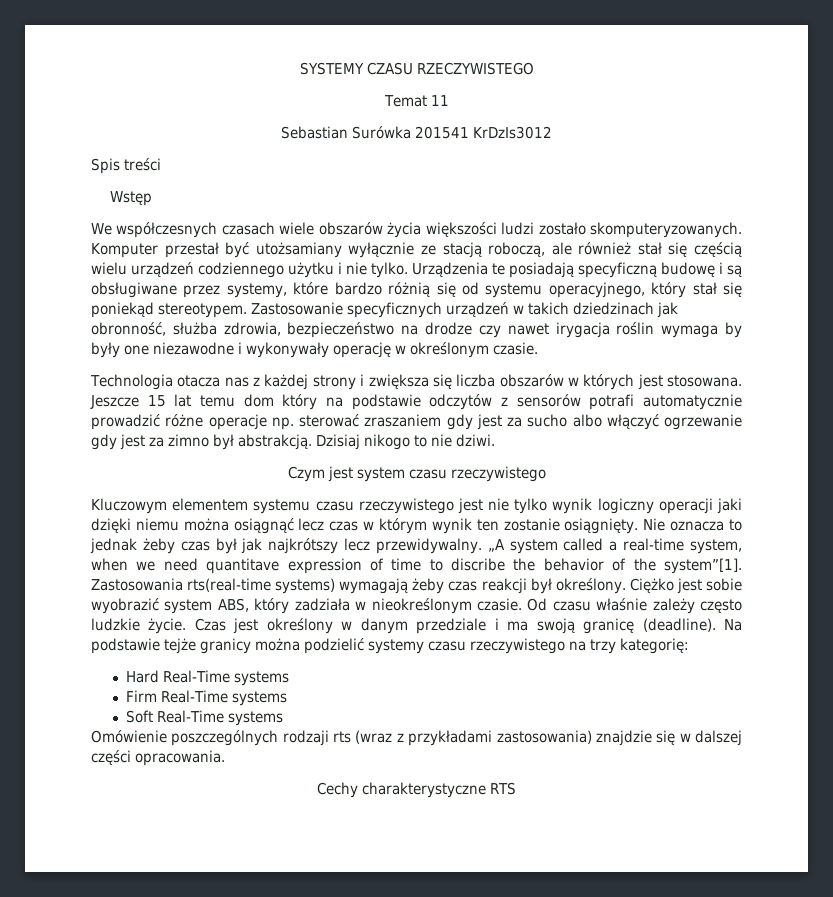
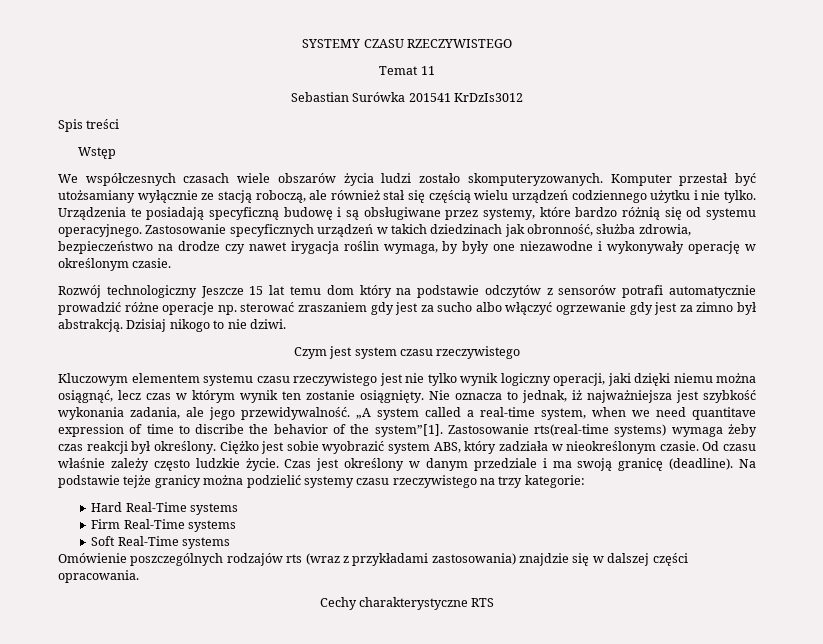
- We współczesnych czasach wiele obszarów życia większości ludzi zostało skomputeryzowanych.
+ We współczesnych czasach wiele obszarów życia ludzi zostało skomputeryzowanych.
- Urządzenia te posiadają specyficzną budowę i są obsługiwane przez systemy, które bardzo różnią się od systemu operacyjnego, który stał się poniekąd stereotypem.
+ Urządzenia te posiadają specyficzną budowę i są obsługiwane przez systemy, które bardzo różnią się od systemu operacyjnego.
- Zastosowanie specyficznych urządzeń w takich dziedzinach jak obronność, służba zdrowia, bezpieczeństwo na drodze czy nawet irygacja roślin wymaga by były one niezawodne i wykonywały operację w określonym czasie.
+ Zastosowanie specyficznych urządzeń w takich dziedzinach jak obronność, służba zdrowia, bezpieczeństwo na drodze czy nawet irygacja roślin wymaga, by były one niezawodne i wykonywały operację w określonym czasie.
- Technologia otacza nas z każdej strony i zwiększa się liczba obszarów w których jest stosowana. Jeszcze 15 lat temu dom który na podstawie odczytów z sensorów potrafi automatycznie prowadzić różne operacje np. sterować zraszaniem gdy jest za sucho albo włączyć ogrzewanie gdy jest za zimno był abstrakcją.
+ Rozwój technologiczny Jeszcze 15 lat temu dom który na podstawie odczytów z sensorów potrafi automatycznie prowadzić różne operacje np. sterować zraszaniem gdy jest za sucho albo włączyć ogrzewanie gdy jest za zimno był abstrakcją.
- Kluczowym elementem systemu czasu rzeczywistego jest nie tylko wynik logiczny operacji jaki dzięki niemu można osiągnąć lecz czas w którym wynik ten zostanie osiągnięty.
+ Kluczowym elementem systemu czasu rzeczywistego jest nie tylko wynik logiczny operacji, jaki dzięki niemu można osiągnąć, lecz czas w którym wynik ten zostanie osiągnięty.
- Nie oznacza to jednak żeby czas był jak najkrótszy lecz przewidywalny.
+ Nie oznacza to jednak, iż najważniejsza jest szybkość wykonania zadania, ale jego przewidywalność.
- Zastosowania rts(real-time systems) wymagają żeby czas reakcji był określony.
+ Zastosowanie rts(real-time systems) wymaga żeby czas reakcji był określony.
- Na podstawie tejże granicy można podzielić systemy czasu rzeczywistego na trzy kategorię:
+ Na podstawie tejże granicy można podzielić systemy czasu rzeczywistego na trzy kategorie:
- Omówienie poszczególnych rodzaji rts (wraz z przykładami zastosowania) znajdzie się w dalszej części opracowania.
+ Omówienie poszczególnych rodzajów rts (wraz z przykładami zastosowania) znajdzie się w dalszej części opracowania.

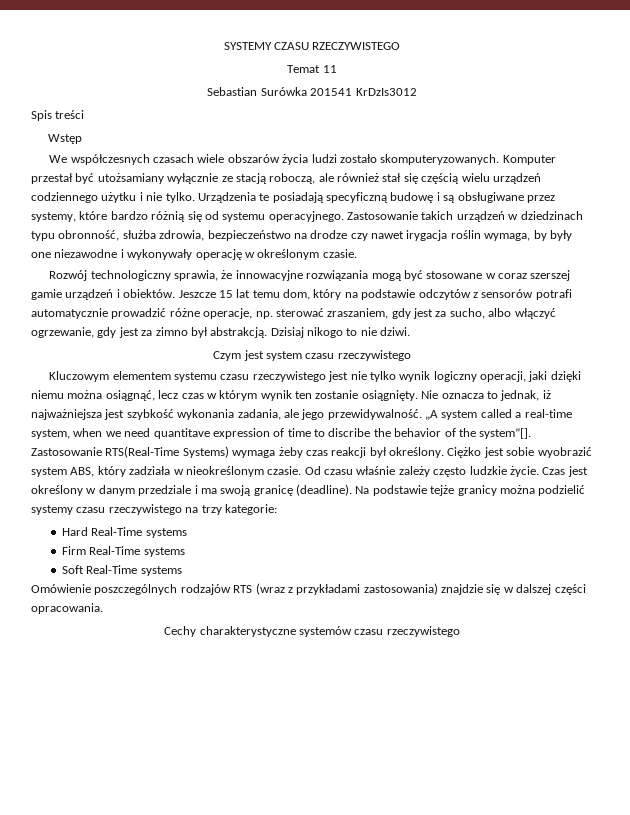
- Zastosowanie specyficznych urządzeń w takich dziedzinach jak obronność, służba zdrowia, bezpieczeństwo na drodze czy nawet irygacja roślin wymaga, by były one niezawodne i wykonywały operację w określonym czasie.
+ Zastosowanie takich urządzeń w dziedzinach typu obronność, służba zdrowia, bezpieczeństwo na drodze czy nawet irygacja roślin wymaga, by były one niezawodne i wykonywały operację w określonym czasie.
- Rozwój technologiczny Jeszcze 15 lat temu dom który na podstawie odczytów z sensorów potrafi automatycznie prowadzić różne operacje np. sterować zraszaniem gdy jest za sucho albo włączyć ogrzewanie gdy jest za zimno był abstrakcją.
+ Rozwój technologiczny sprawia, że innowacyjne rozwiązania mogą być stosowane w coraz szerszej gamie urządzeń i obiektów. Jeszcze 15 lat temu dom, który na podstawie odczytów z sensorów potrafi automatycznie prowadzić różne operacje, np. sterować zraszaniem, gdy jest za sucho, albo włączyć ogrzewanie, gdy jest za zimno był abstrakcją.
- „A system called a real-time system, when we need quantitave expression of time to discribe the behavior of the system”[1]. Zastosowanie rts(real-time systems) wymaga żeby czas reakcji był określony.
+ „A system called a real-time system, when we need quantitave expression of time to discribe the behavior of the system”[]. Zastosowanie RTS(Real-Time Systems) wymaga żeby czas reakcji był określony.
- Omówienie poszczególnych rodzajów rts (wraz z przykładami zastosowania) znajdzie się w dalszej części opracowania.
+ Omówienie poszczególnych rodzajów RTS (wraz z przykładami zastosowania) znajdzie się w dalszej części opracowania.
- Cechy charakterystyczne RTS
+ Cechy charakterystyczne systemów czasu rzeczywistego

